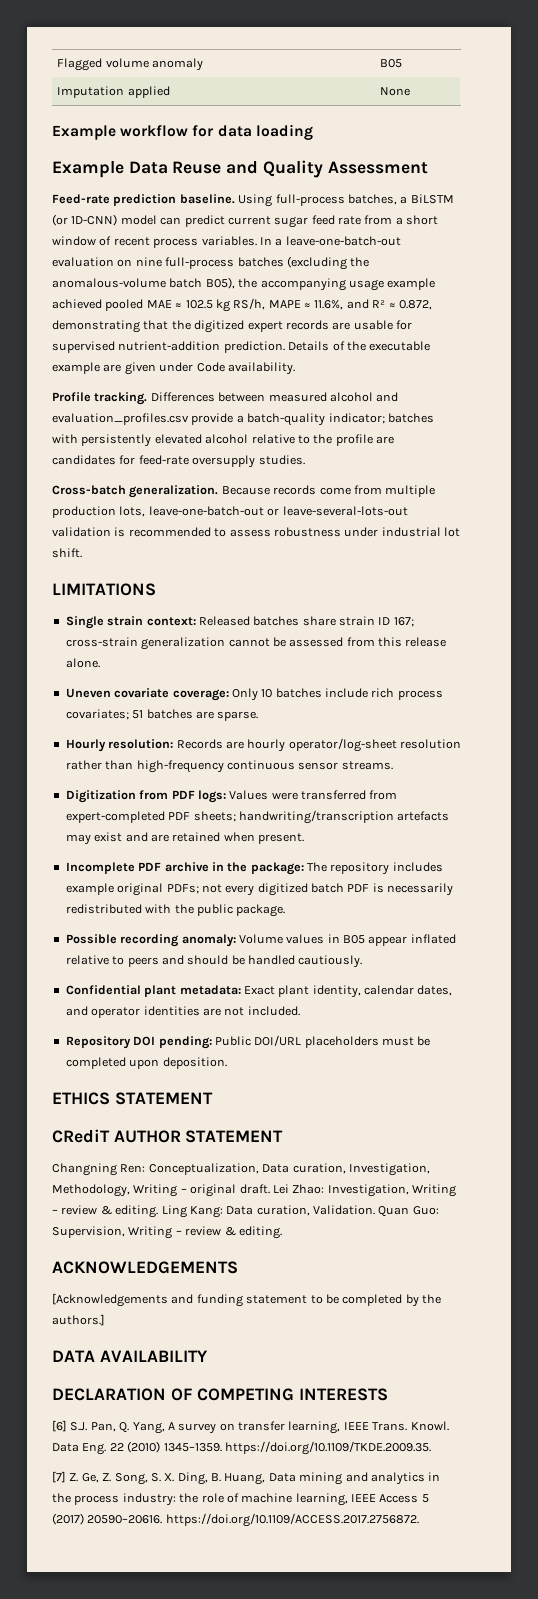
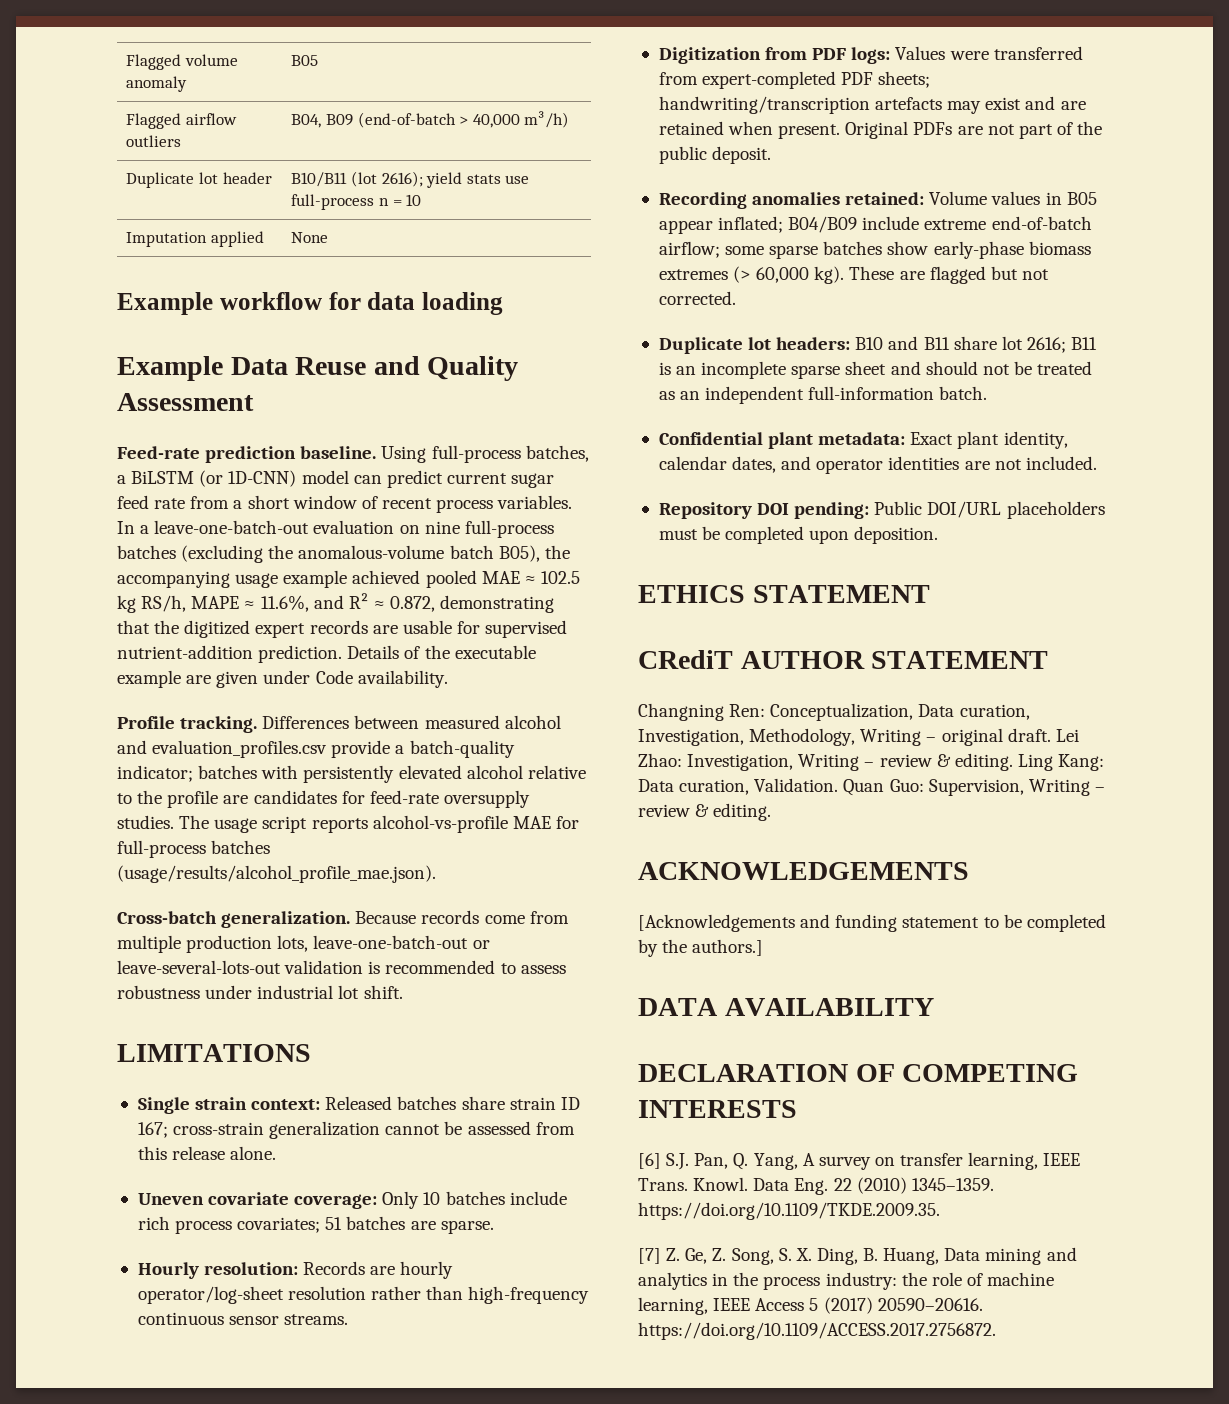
+ Flagged airflow outliers | B04, B09 (end-of-batch > 40,000 m³/h)
+ Duplicate lot header | B10/B11 (lot 2616); yield stats use full-process n = 10
+ The usage script reports alcohol-vs-profile MAE for full-process batches (usage/results/alcohol_profile_mae.json).
- Digitization from PDF logs: Values were transferred from expert-completed PDF sheets; handwriting/transcription artefacts may exist and are retained when present.
- Incomplete PDF archive in the package: The repository includes example original PDFs; not every digitized batch PDF is necessarily redistributed with the public package.
- Possible recording anomaly: Volume values in B05 appear inflated relative to peers and should be handled cautiously.
+ Digitization from PDF logs: Values were transferred from expert-completed PDF sheets; handwriting/transcription artefacts may exist and are retained when present. Original PDFs are not part of the public deposit.
+ Recording anomalies retained: Volume values in B05 appear inflated; B04/B09 include extreme end-of-batch airflow; some sparse batches show early-phase biomass extremes (> 60,000 kg). These are flagged but not corrected.
+ Duplicate lot headers: B10 and B11 share lot 2616; B11 is an incomplete sparse sheet and should not be treated as an independent full-information batch.

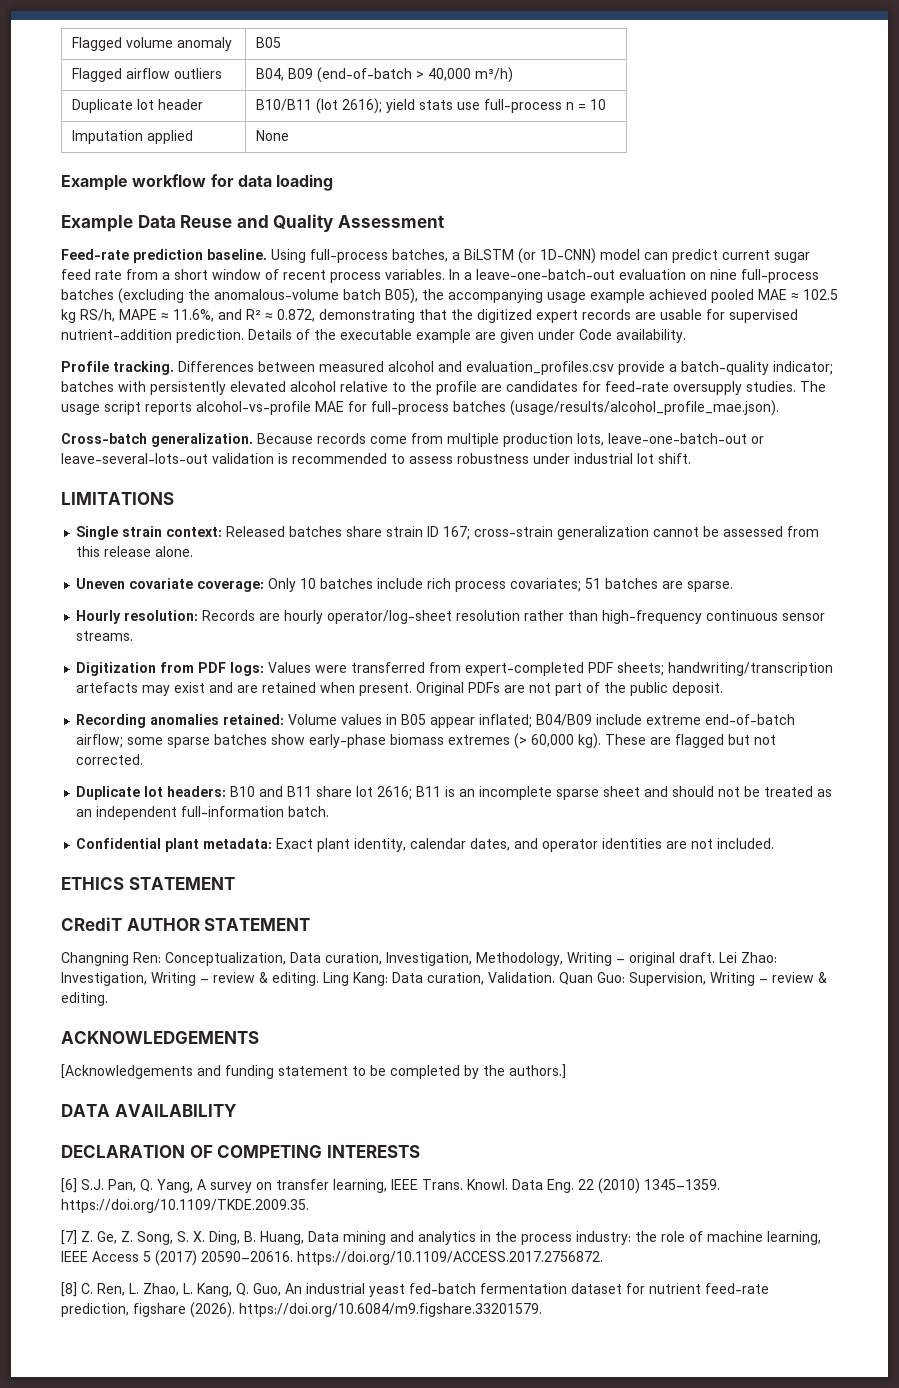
- Repository DOI pending: Public DOI/URL placeholders must be completed upon deposition.
+ [8] C. Ren, L. Zhao, L. Kang, Q. Guo, An industrial yeast fed-batch fermentation dataset for nutrient feed-rate prediction, figshare (2026). https://doi.org/10.6084/m9.figshare.33201579.

